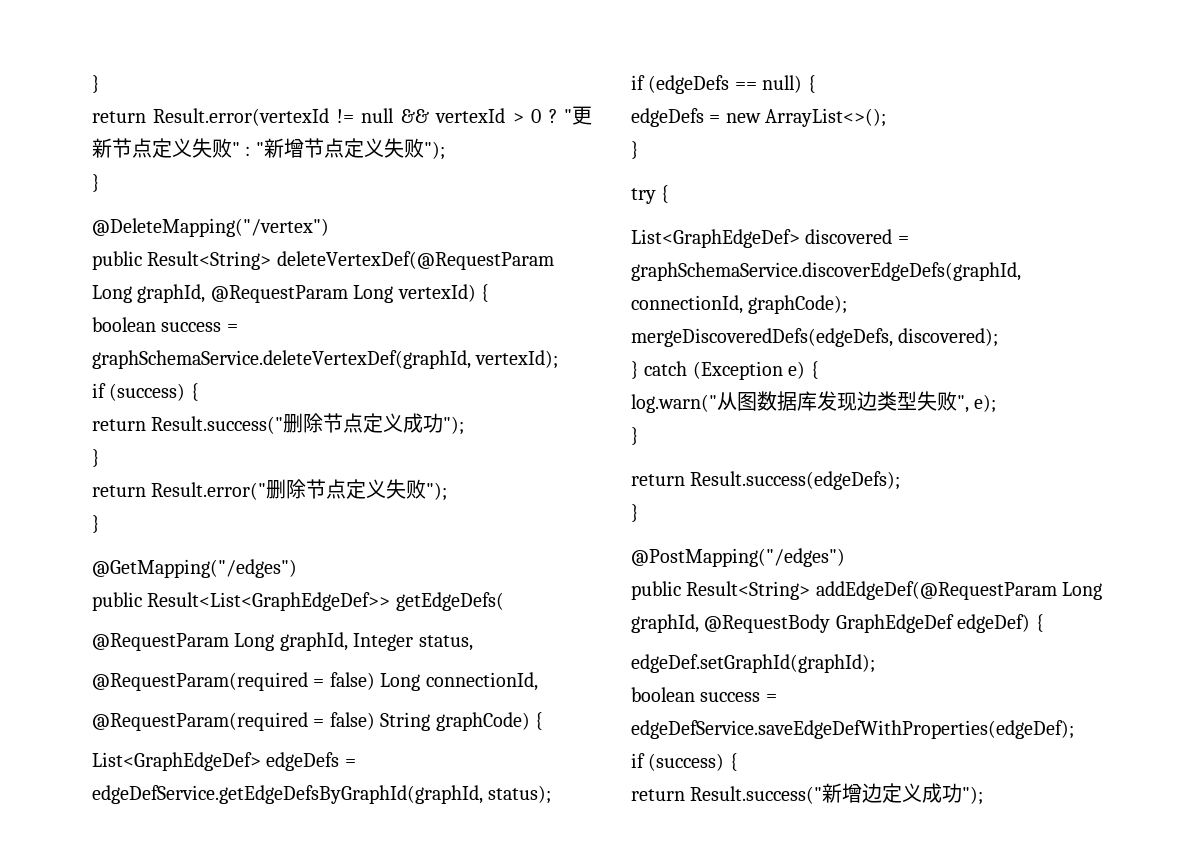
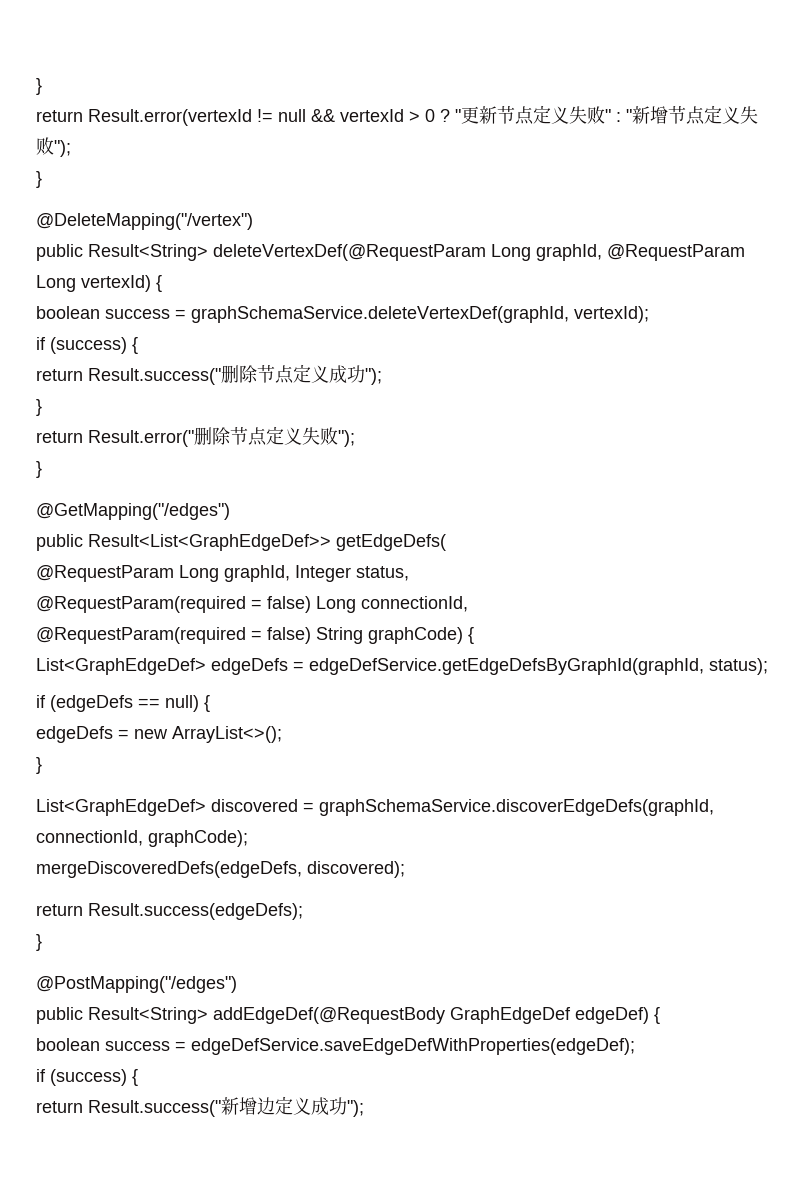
- try {
- } catch (Exception e) {
- log.warn("从图数据库发现边类型失败", e);
- }
- public Result<String> addEdgeDef(@RequestParam Long graphId, @RequestBody GraphEdgeDef edgeDef) {
+ public Result<String> addEdgeDef(@RequestBody GraphEdgeDef edgeDef) {
- edgeDef.setGraphId(graphId);

